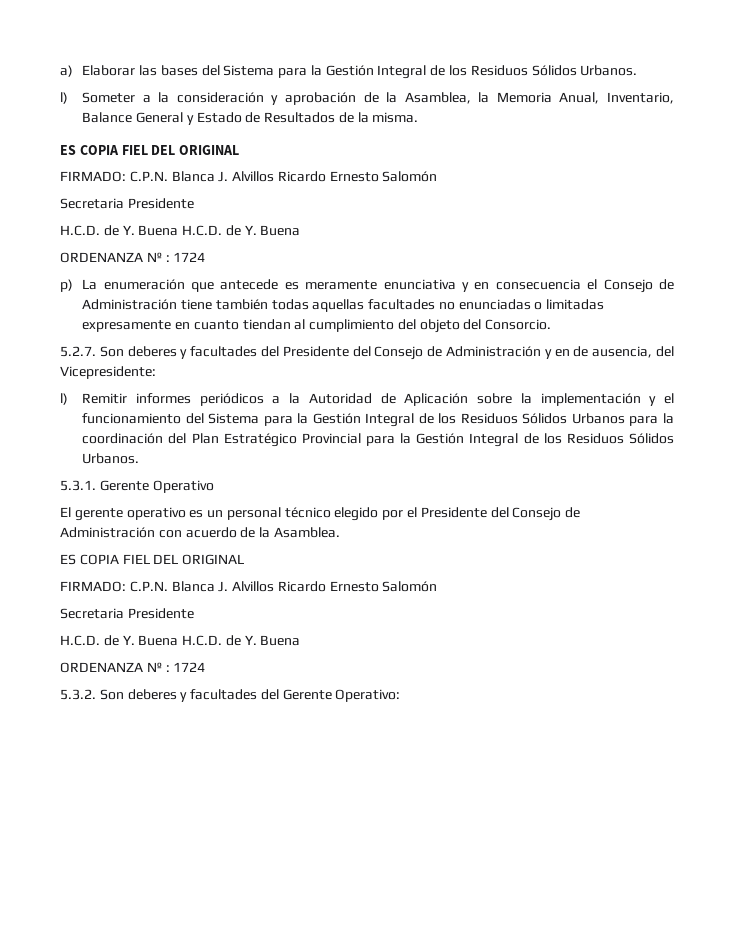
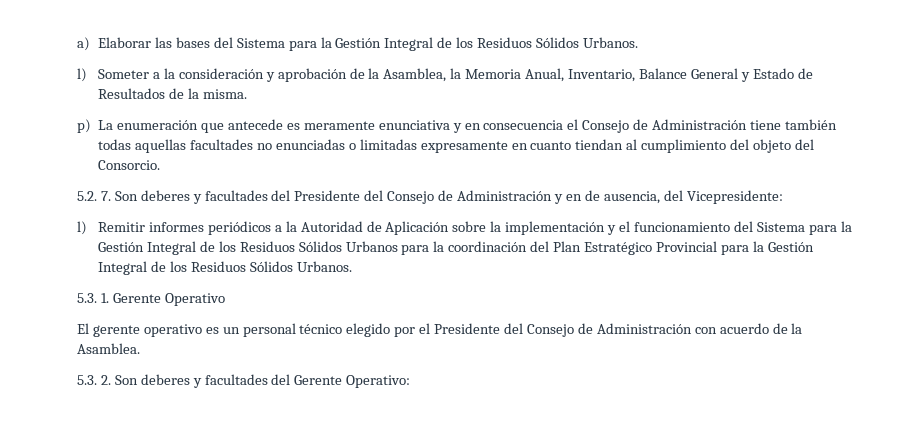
  l) Someter a la consideración y aprobación de la Asamblea, la Memoria Anual, Inventario, Balance General y Estado de Resultados de la misma.
- ES COPIA FIEL DEL ORIGINAL
- FIRMADO: C.P.N. Blanca J. Alvillos Ricardo Ernesto Salomón
- Secretaria Presidente
- H.C.D. de Y. Buena H.C.D. de Y. Buena
- ORDENANZA Nº : 1724
- 5.2.7. Son deberes y facultades del Presidente del Consejo de Administración y en de ausencia, del Vicepresidente:
+ 5.2. 7. Son deberes y facultades del Presidente del Consejo de Administración y en de ausencia, del Vicepresidente:
- 5.3.1. Gerente Operativo
+ 5.3. 1. Gerente Operativo
  El gerente operativo es un personal técnico elegido por el Presidente del Consejo de Administración con acuerdo de la Asamblea.
- ES COPIA FIEL DEL ORIGINAL
- FIRMADO: C.P.N. Blanca J. Alvillos Ricardo Ernesto Salomón
- Secretaria Presidente
- H.C.D. de Y. Buena H.C.D. de Y. Buena
- ORDENANZA Nº : 1724
- 5.3.2. Son deberes y facultades del Gerente Operativo:
+ 5.3. 2. Son deberes y facultades del Gerente Operativo:

